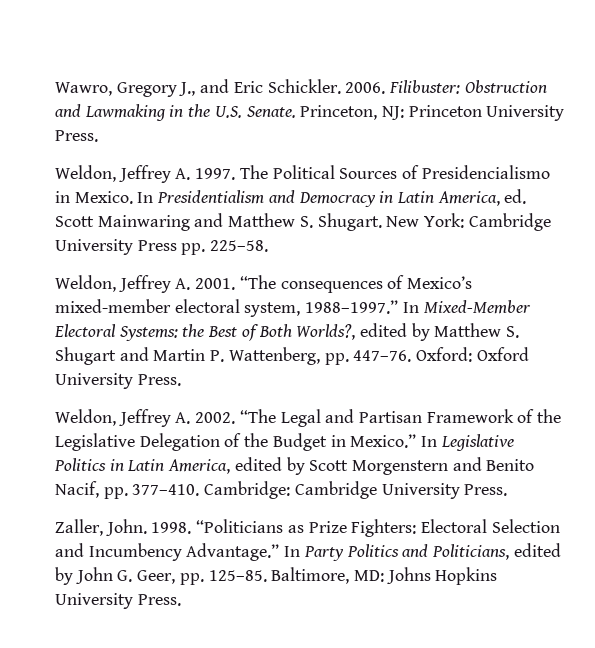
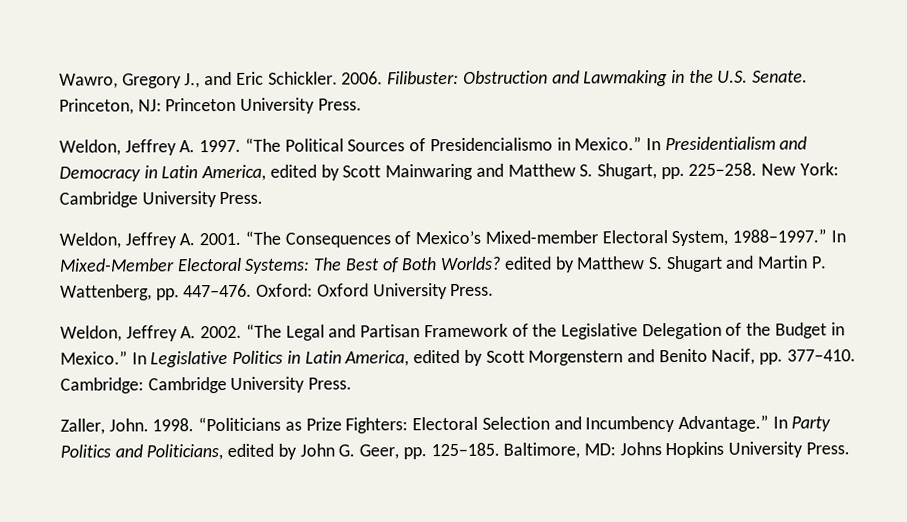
- The Political Sources of Presidencialismo in Mexico.
+ “The Political Sources of Presidencialismo in Mexico.”
- In Presidentialism and Democracy in Latin America, ed. Scott Mainwaring and Matthew S. Shugart.
+ In Presidentialism and Democracy in Latin America, edited by Scott Mainwaring and Matthew S. Shugart, pp. 225–258.
- New York: Cambridge University Press pp. 225–58.
+ New York: Cambridge University Press.
- “The consequences of Mexico’s mixed-member electoral system, 1988–1997.”
+ “The Consequences of Mexico’s Mixed-member Electoral System, 1988–1997.”
- In Mixed-Member Electoral Systems: the Best of Both Worlds?, edited by Matthew S. Shugart and Martin P. Wattenberg, pp. 447–76.
+ In Mixed-Member Electoral Systems: The Best of Both Worlds? edited by Matthew S. Shugart and Martin P. Wattenberg, pp. 447–476.
- In Party Politics and Politicians, edited by John G. Geer, pp. 125–85.
+ In Party Politics and Politicians, edited by John G. Geer, pp. 125–185.

